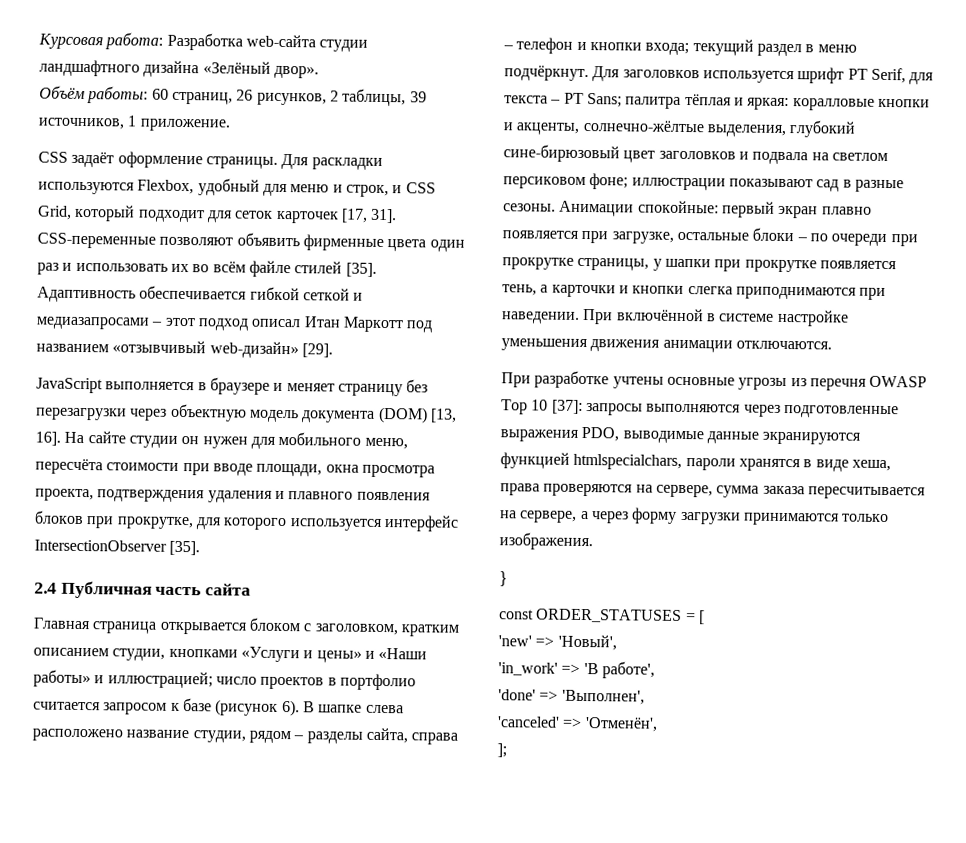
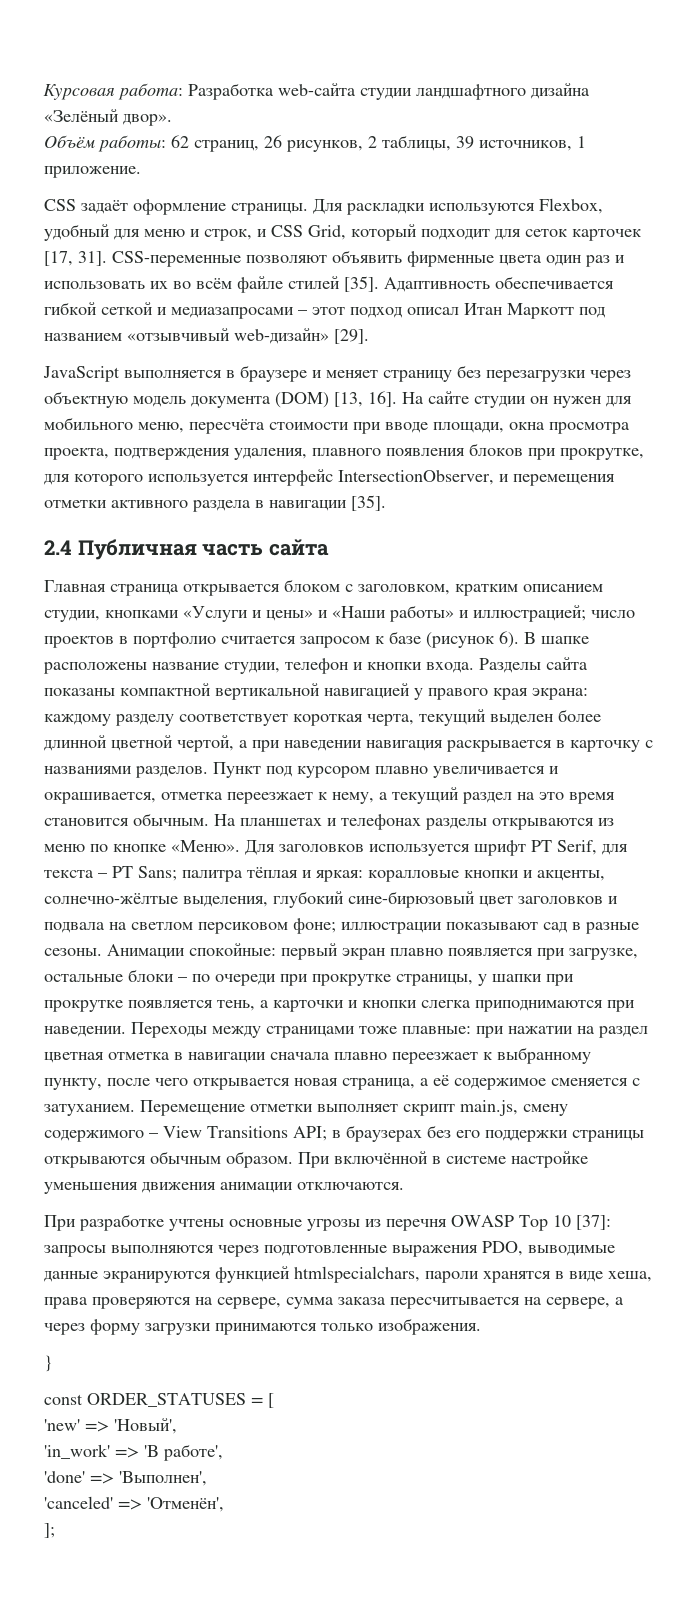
- Объём работы: 60 страниц, 26 рисунков, 2 таблицы, 39 источников, 1 приложение.
+ Объём работы: 62 страниц, 26 рисунков, 2 таблицы, 39 источников, 1 приложение.
- На сайте студии он нужен для мобильного меню, пересчёта стоимости при вводе площади, окна просмотра проекта, подтверждения удаления и плавного появления блоков при прокрутке, для которого используется интерфейс IntersectionObserver [35].
+ На сайте студии он нужен для мобильного меню, пересчёта стоимости при вводе площади, окна просмотра проекта, подтверждения удаления, плавного появления блоков при прокрутке, для которого используется интерфейс IntersectionObserver, и перемещения отметки активного раздела в навигации [35].
- В шапке слева расположено название студии, рядом – разделы сайта, справа – телефон и кнопки входа; текущий раздел в меню подчёркнут.
+ В шапке расположены название студии, телефон и кнопки входа. Разделы сайта показаны компактной вертикальной навигацией у правого края экрана: каждому разделу соответствует короткая черта, текущий выделен более длинной цветной чертой, а при наведении навигация раскрывается в карточку с названиями разделов. Пункт под курсором плавно увеличивается и окрашивается, отметка переезжает к нему, а текущий раздел на это время становится обычным. На планшетах и телефонах разделы открываются из меню по кнопке «Меню».
+ Переходы между страницами тоже плавные: при нажатии на раздел цветная отметка в навигации сначала плавно переезжает к выбранному пункту, после чего открывается новая страница, а её содержимое сменяется с затуханием. Перемещение отметки выполняет скрипт main.js, смену содержимого – View Transitions API; в браузерах без его поддержки страницы открываются обычным образом.

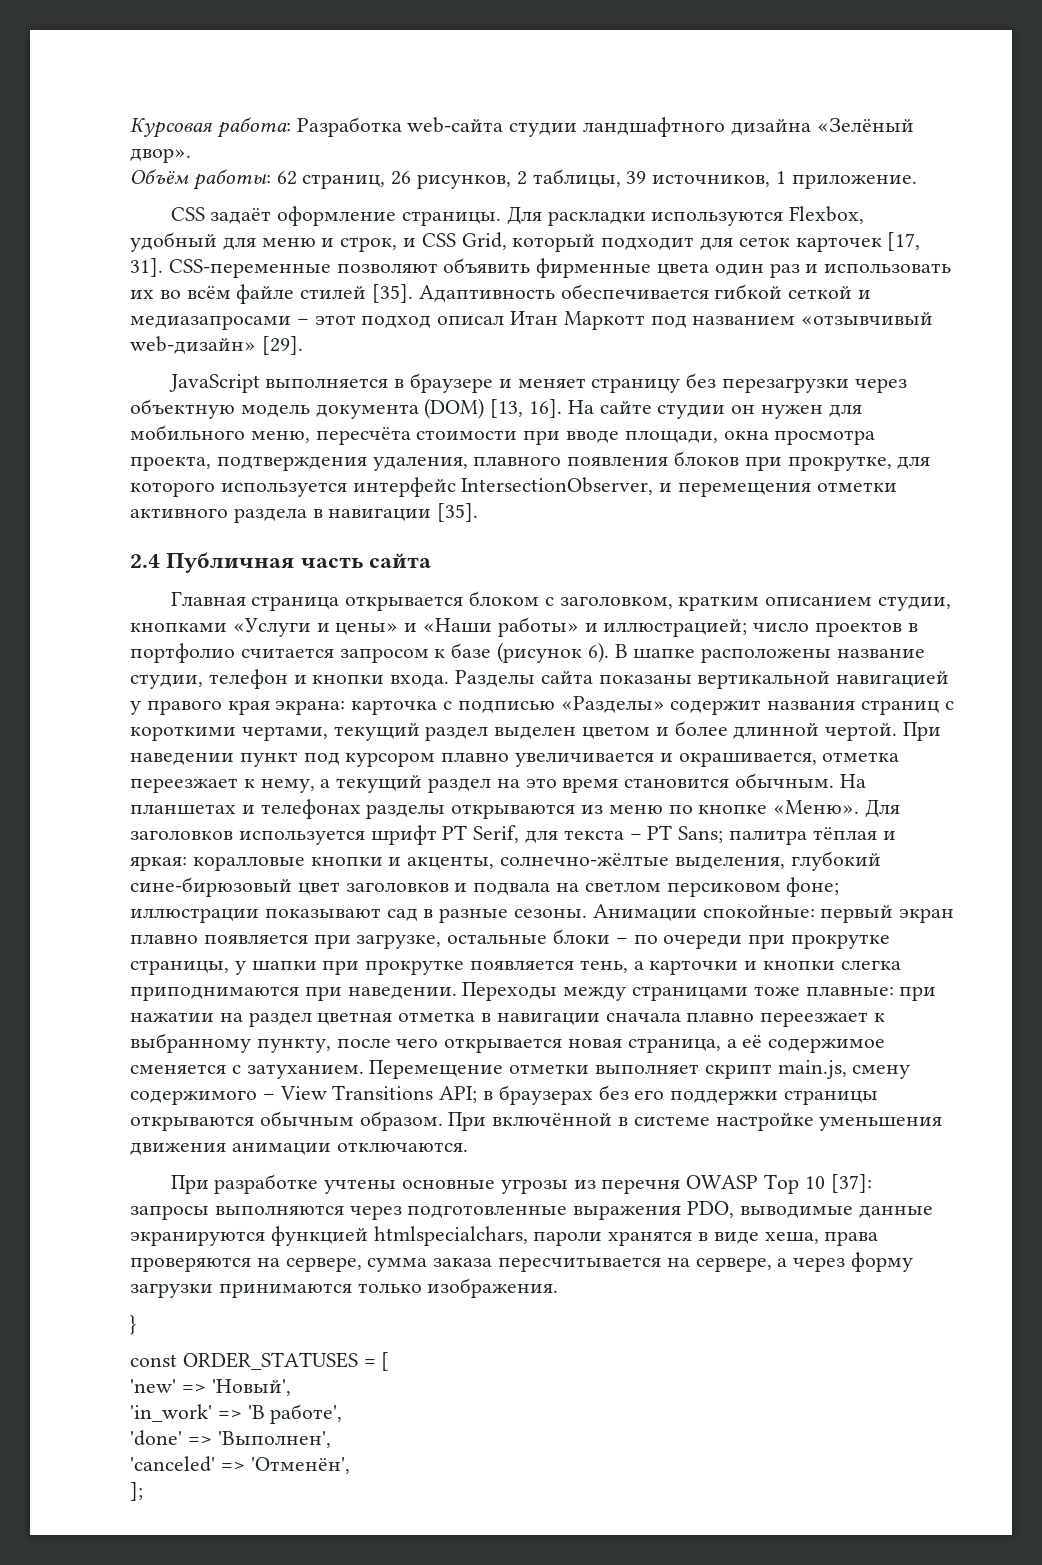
- Разделы сайта показаны компактной вертикальной навигацией у правого края экрана: каждому разделу соответствует короткая черта, текущий выделен более длинной цветной чертой, а при наведении навигация раскрывается в карточку с названиями разделов. Пункт под курсором плавно увеличивается и окрашивается, отметка переезжает к нему, а текущий раздел на это время становится обычным.
+ Разделы сайта показаны вертикальной навигацией у правого края экрана: карточка с подписью «Разделы» содержит названия страниц с короткими чертами, текущий раздел выделен цветом и более длинной чертой. При наведении пункт под курсором плавно увеличивается и окрашивается, отметка переезжает к нему, а текущий раздел на это время становится обычным.

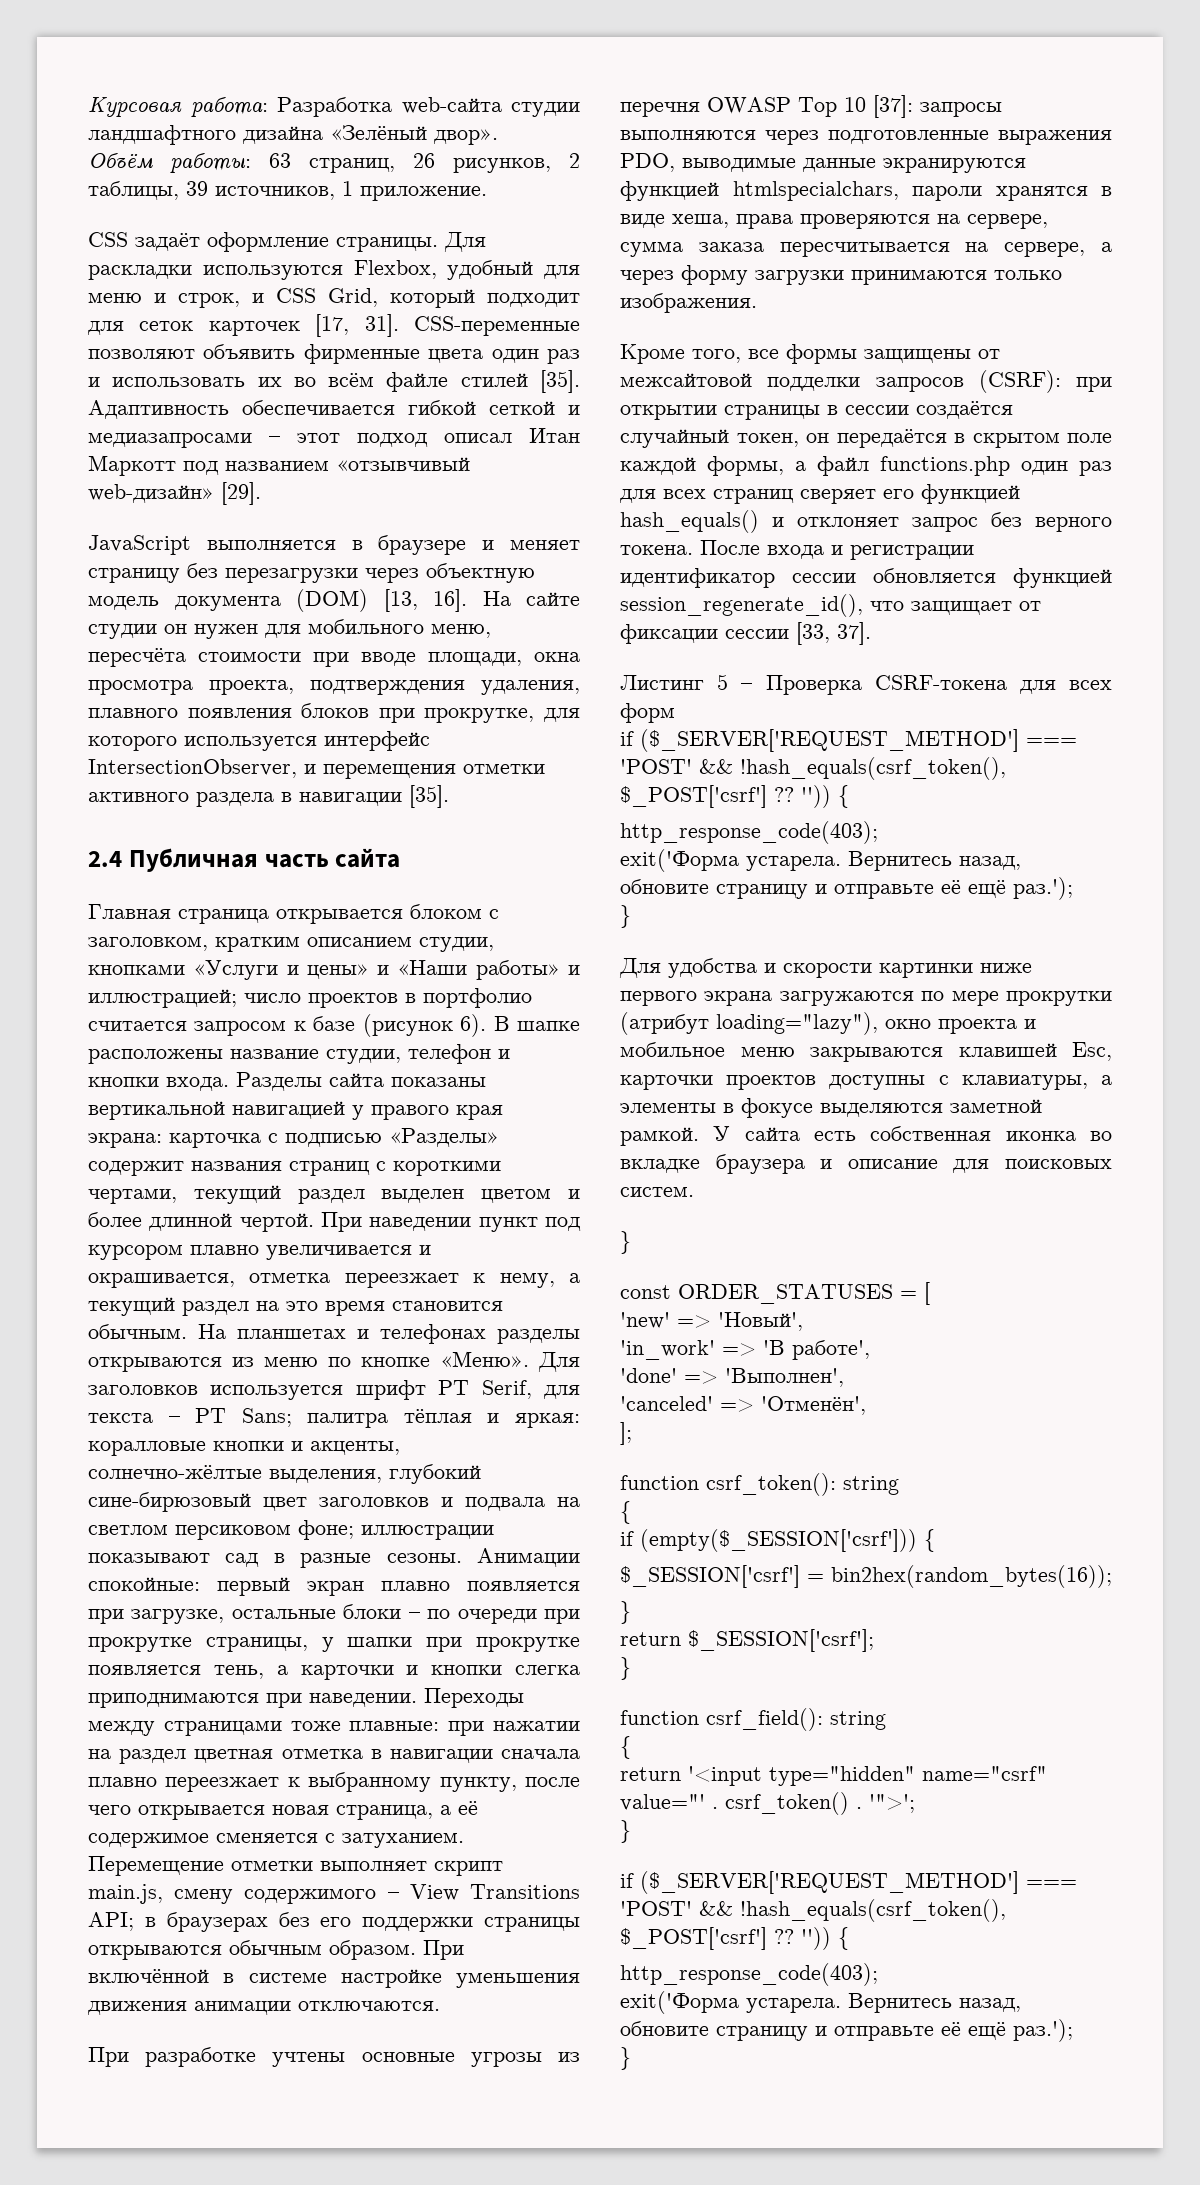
- Объём работы: 62 страниц, 26 рисунков, 2 таблицы, 39 источников, 1 приложение.
+ Объём работы: 63 страниц, 26 рисунков, 2 таблицы, 39 источников, 1 приложение.
+ Кроме того, все формы защищены от межсайтовой подделки запросов (CSRF): при открытии страницы в сессии создаётся случайный токен, он передаётся в скрытом поле каждой формы, а файл functions.php один раз для всех страниц сверяет его функцией hash_equals() и отклоняет запрос без верного токена. После входа и регистрации идентификатор сессии обновляется функцией session_regenerate_id(), что защищает от фиксации сессии [33, 37].
+ Листинг 5 – Проверка CSRF-токена для всех форм
+ if ($_SERVER['REQUEST_METHOD'] === 'POST' && !hash_equals(csrf_token(), $_POST['csrf'] ?? '')) {
+ http_response_code(403);
+ exit('Форма устарела. Вернитесь назад, обновите страницу и отправьте её ещё раз.');
+ }
+ Для удобства и скорости картинки ниже первого экрана загружаются по мере прокрутки (атрибут loading="lazy"), окно проекта и мобильное меню закрываются клавишей Esc, карточки проектов доступны с клавиатуры, а элементы в фокусе выделяются заметной рамкой. У сайта есть собственная иконка во вкладке браузера и описание для поисковых систем.
+ function csrf_token(): string
+ {
+ if (empty($_SESSION['csrf'])) {
+ $_SESSION['csrf'] = bin2hex(random_bytes(16));
+ }
+ return $_SESSION['csrf'];
+ }
+ function csrf_field(): string
+ {
+ return '<input type="hidden" name="csrf" value="' . csrf_token() . '">';
+ }
+ if ($_SERVER['REQUEST_METHOD'] === 'POST' && !hash_equals(csrf_token(), $_POST['csrf'] ?? '')) {
+ http_response_code(403);
+ exit('Форма устарела. Вернитесь назад, обновите страницу и отправьте её ещё раз.');
+ }

